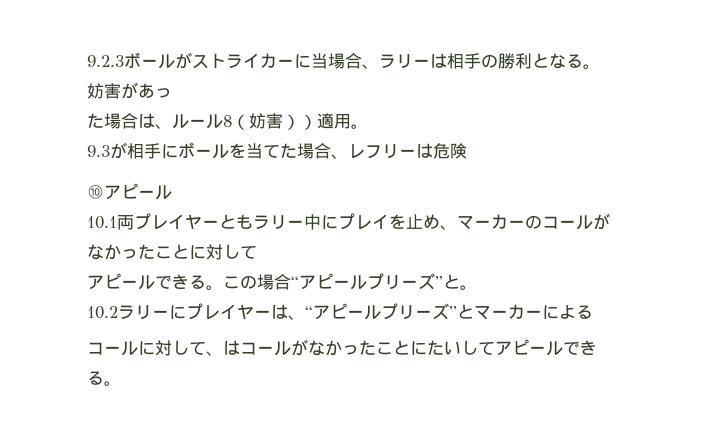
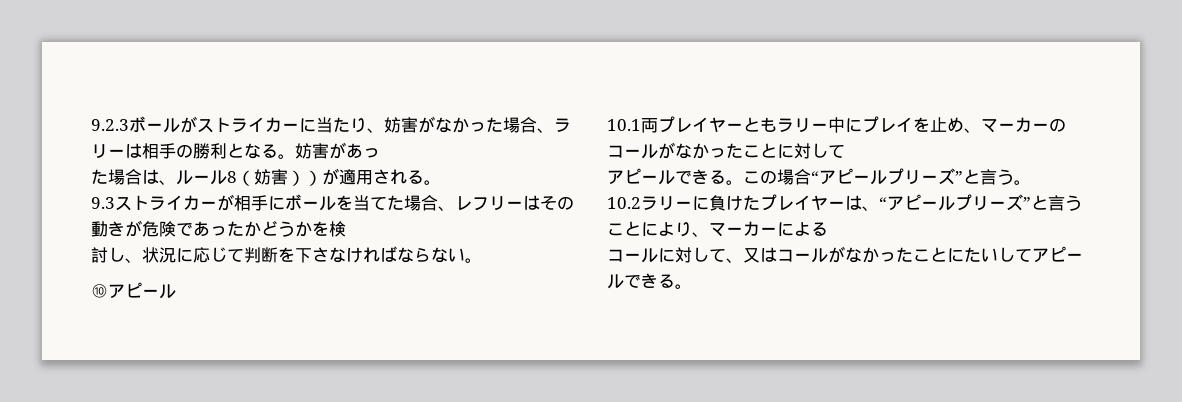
- 9.2.3ボールがストライカーに当場合、ラリーは相手の勝利となる。
+ 9.2.3ボールがストライカーに当たり、妨害がなかった場合、ラリーは相手の勝利となる。
- た場合は、ルール8（妨害））適用。
+ た場合は、ルール8（妨害））が適用される。
- 9.3が相手にボールを当てた場合、レフリーは危険
+ 9.3ストライカーが相手にボールを当てた場合、レフリーはその動きが危険であったかどうかを検
+ 討し、状況に応じて判断を下さなければならない。
- この場合“アピールプリーズ”と。
+ この場合“アピールプリーズ”と言う。
- 10.2ラリーにプレイヤーは、“アピールプリーズ”とマーカーによる
+ 10.2ラリーに負けたプレイヤーは、“アピールプリーズ”と言うことにより、マーカーによる
- コールに対して、はコールがなかったことにたいしてアピールできる。
+ コールに対して、又はコールがなかったことにたいしてアピールできる。

